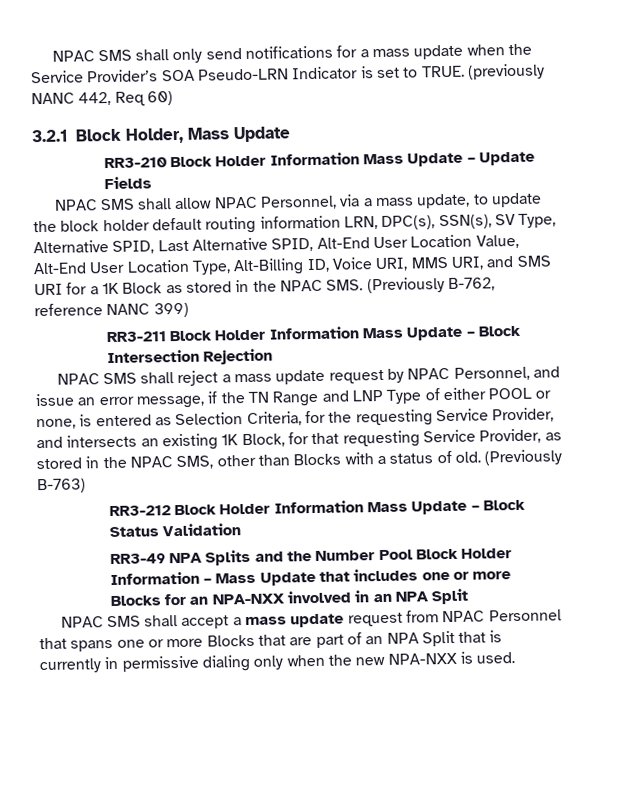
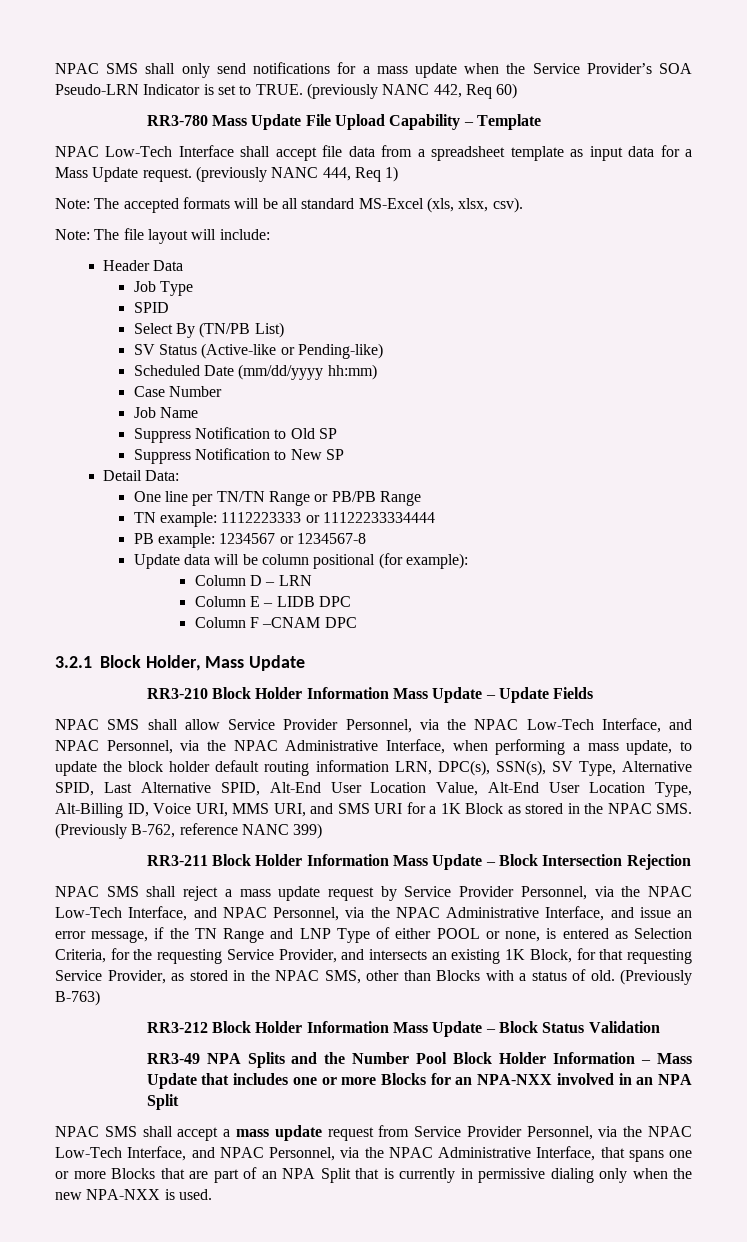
+ RR3-780 Mass Update File Upload Capability – Template
+ NPAC Low-Tech Interface shall accept file data from a spreadsheet template as input data for a Mass Update request. (previously NANC 444, Req 1)
+ Note: The accepted formats will be all standard MS-Excel (xls, xlsx, csv).
+ Note: The file layout will include:
+ Header Data
+ Job Type
+ SPID
+ Select By (TN/PB List)
+ SV Status (Active-like or Pending-like)
+ Scheduled Date (mm/dd/yyyy hh:mm)
+ Case Number
+ Job Name
+ Suppress Notification to Old SP
+ Suppress Notification to New SP
+ Detail Data:
+ One line per TN/TN Range or PB/PB Range
+ TN example: 1112223333 or 11122233334444
+ PB example: 1234567 or 1234567-8
+ Update data will be column positional (for example):
+ Column D – LRN
+ Column E – LIDB DPC
+ Column F –CNAM DPC
- NPAC SMS shall allow NPAC Personnel, via a mass update, to update the block holder default routing information LRN, DPC(s), SSN(s), SV Type, Alternative SPID, Last Alternative SPID, Alt-End User Location Value, Alt-End User Location Type, Alt-Billing ID, Voice URI, MMS URI, and SMS URI for a 1K Block as stored in the NPAC SMS. (Previously B-762, reference NANC 399)
+ NPAC SMS shall allow Service Provider Personnel, via the NPAC Low-Tech Interface, and NPAC Personnel, via the NPAC Administrative Interface, when performing a mass update, to update the block holder default routing information LRN, DPC(s), SSN(s), SV Type, Alternative SPID, Last Alternative SPID, Alt-End User Location Value, Alt-End User Location Type, Alt-Billing ID, Voice URI, MMS URI, and SMS URI for a 1K Block as stored in the NPAC SMS. (Previously B-762, reference NANC 399)
- NPAC SMS shall reject a mass update request by NPAC Personnel, and issue an error message, if the TN Range and LNP Type of either POOL or none, is entered as Selection Criteria, for the requesting Service Provider, and intersects an existing 1K Block, for that requesting Service Provider, as stored in the NPAC SMS, other than Blocks with a status of old.
+ NPAC SMS shall reject a mass update request by Service Provider Personnel, via the NPAC Low-Tech Interface, and NPAC Personnel, via the NPAC Administrative Interface, and issue an error message, if the TN Range and LNP Type of either POOL or none, is entered as Selection Criteria, for the requesting Service Provider, and intersects an existing 1K Block, for that requesting Service Provider, as stored in the NPAC SMS, other than Blocks with a status of old.
- NPAC SMS shall accept a mass update request from NPAC Personnel that spans one or more Blocks that are part of an NPA Split that is currently in permissive dialing only when the new NPA-NXX is used.
+ NPAC SMS shall accept a mass update request from Service Provider Personnel, via the NPAC Low-Tech Interface, and NPAC Personnel, via the NPAC Administrative Interface, that spans one or more Blocks that are part of an NPA Split that is currently in permissive dialing only when the new NPA-NXX is used.

